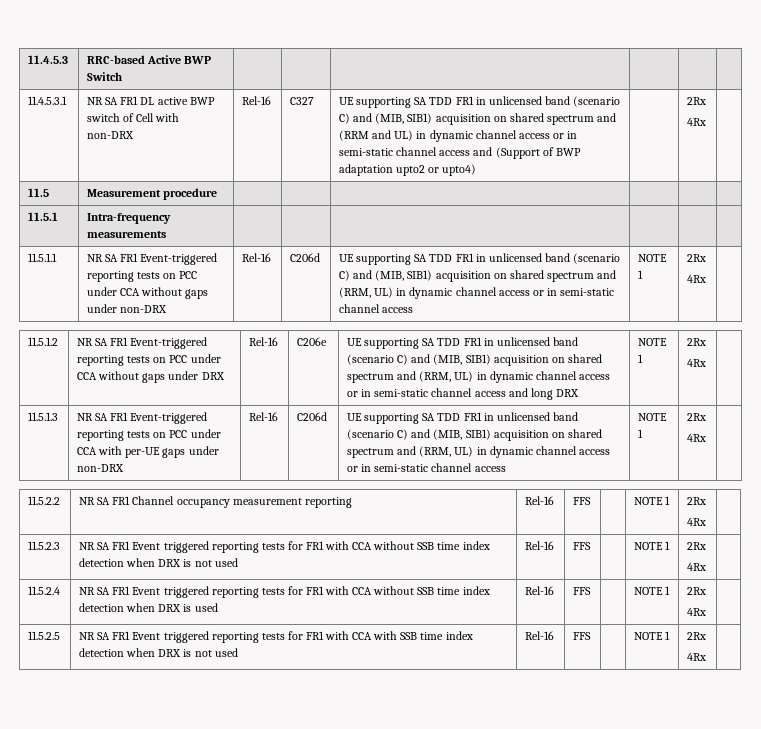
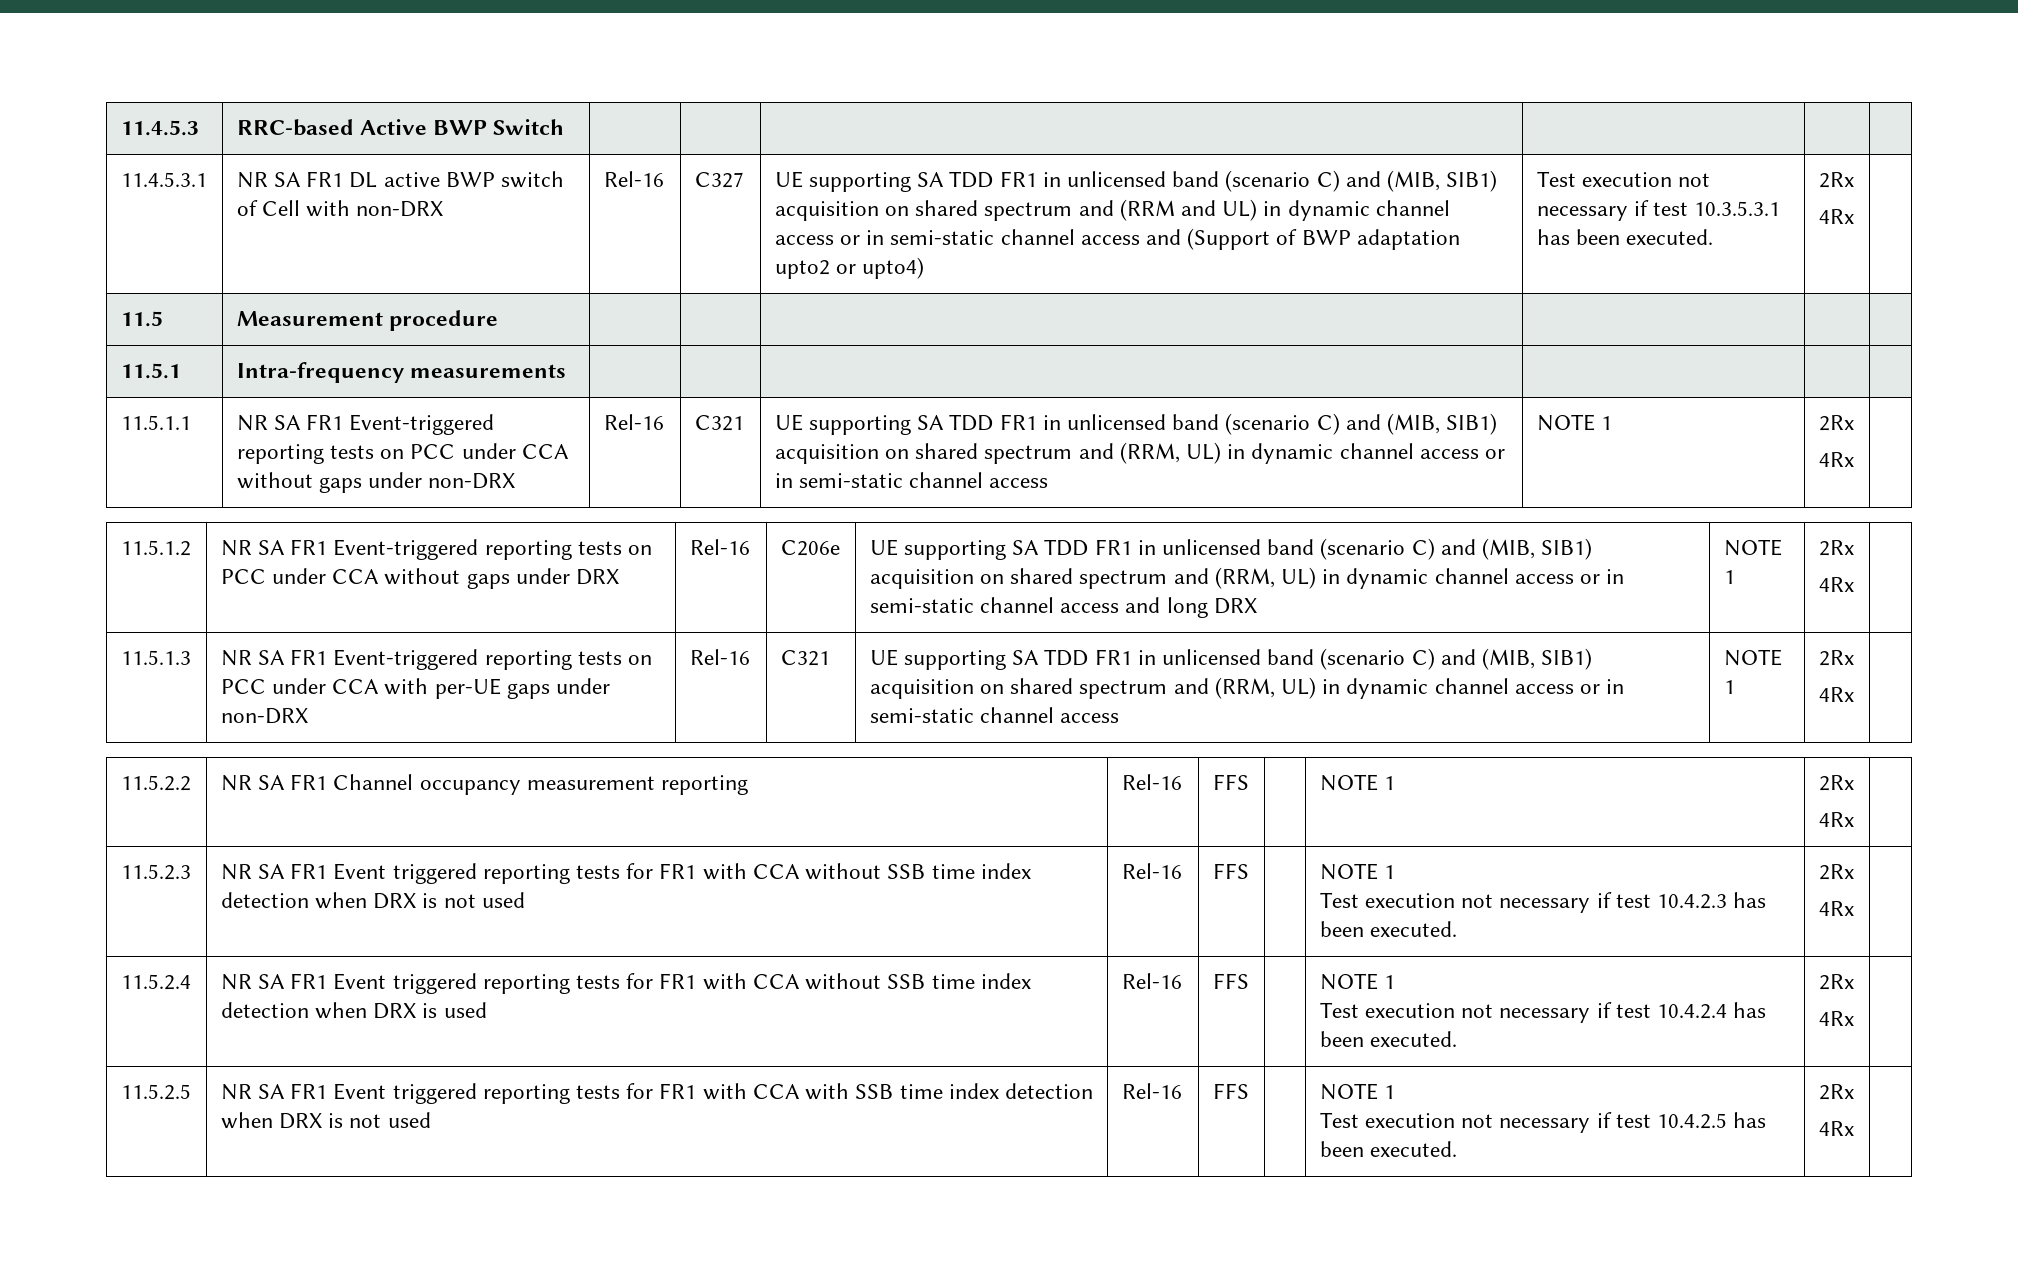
+ Test execution not necessary if test 10.3.5.3.1 has been executed.
- NR SA FR1 Event-triggered reporting tests on PCC under CCA without gaps under non-DRX | Rel-16 | C206d
+ NR SA FR1 Event-triggered reporting tests on PCC under CCA without gaps under non-DRX | Rel-16 | C321
- NR SA FR1 Event-triggered reporting tests on PCC under CCA with per-UE gaps under non-DRX | Rel-16 | C206d
+ NR SA FR1 Event-triggered reporting tests on PCC under CCA with per-UE gaps under non-DRX | Rel-16 | C321
- 11.5.2.3 | NR SA FR1 Event triggered reporting tests for FR1 with CCA without SSB time index detection when DRX is not used | Rel-16 | FFS | | NOTE 1 | 2Rx
+ 11.5.2.3 | NR SA FR1 Event triggered reporting tests for FR1 with CCA without SSB time index detection when DRX is not used | Rel-16 | FFS | | NOTE 1
+ Test execution not necessary if test 10.4.2.3 has been executed. | 2Rx
- 11.5.2.4 | NR SA FR1 Event triggered reporting tests for FR1 with CCA without SSB time index detection when DRX is used | Rel-16 | FFS | | NOTE 1 | 2Rx
+ 11.5.2.4 | NR SA FR1 Event triggered reporting tests for FR1 with CCA without SSB time index detection when DRX is used | Rel-16 | FFS | | NOTE 1
+ Test execution not necessary if test 10.4.2.4 has been executed. | 2Rx
- 11.5.2.5 | NR SA FR1 Event triggered reporting tests for FR1 with CCA with SSB time index detection when DRX is not used | Rel-16 | FFS | | NOTE 1 | 2Rx
+ 11.5.2.5 | NR SA FR1 Event triggered reporting tests for FR1 with CCA with SSB time index detection when DRX is not used | Rel-16 | FFS | | NOTE 1
+ Test execution not necessary if test 10.4.2.5 has been executed. | 2Rx

